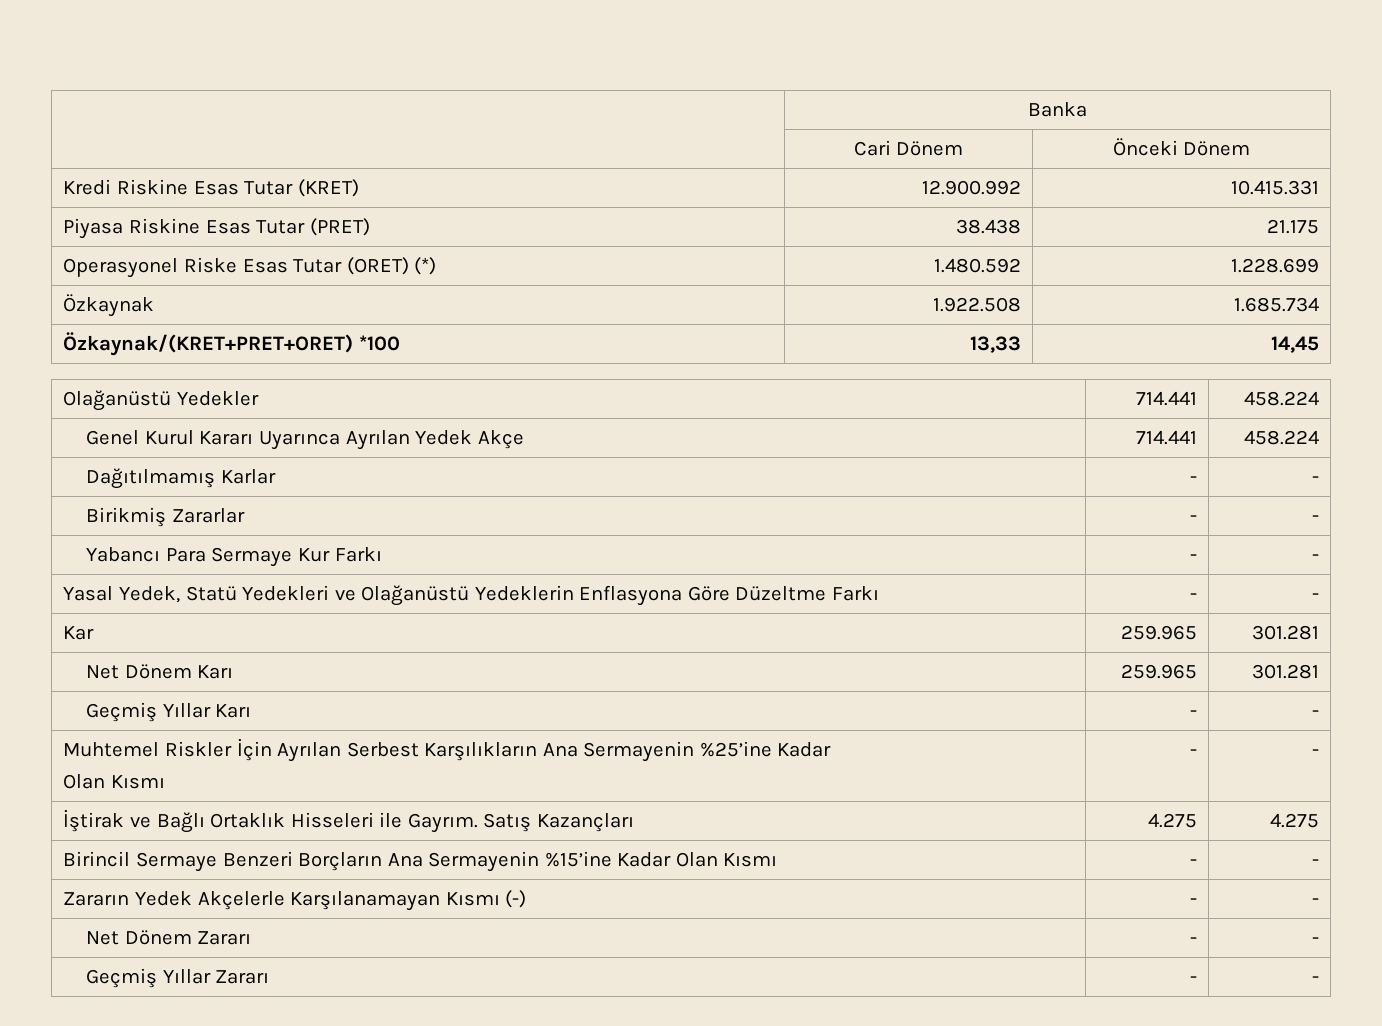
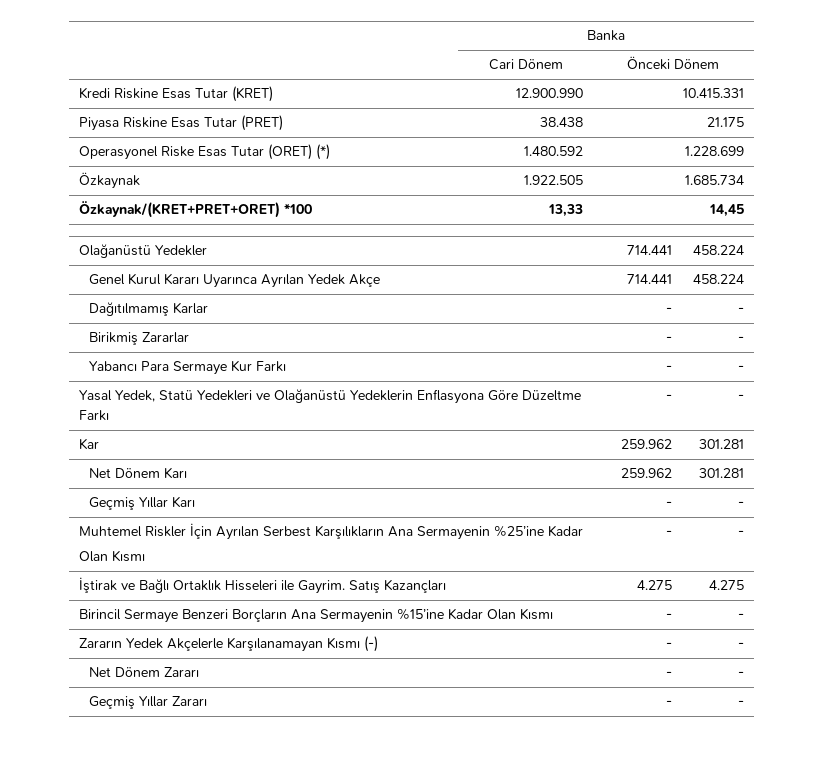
- Kredi Riskine Esas Tutar (KRET) | 12.900.992 | 10.415.331
+ Kredi Riskine Esas Tutar (KRET) | 12.900.990 | 10.415.331
- Özkaynak | 1.922.508 | 1.685.734
+ Özkaynak | 1.922.505 | 1.685.734
- Kar | 259.965 | 301.281
+ Kar | 259.962 | 301.281
- Net Dönem Karı | 259.965 | 301.281
+ Net Dönem Karı | 259.962 | 301.281
- İştirak ve Bağlı Ortaklık Hisseleri ile Gayrım. Satış Kazançları | 4.275 | 4.275
+ İştirak ve Bağlı Ortaklık Hisseleri ile Gayrim. Satış Kazançları | 4.275 | 4.275

